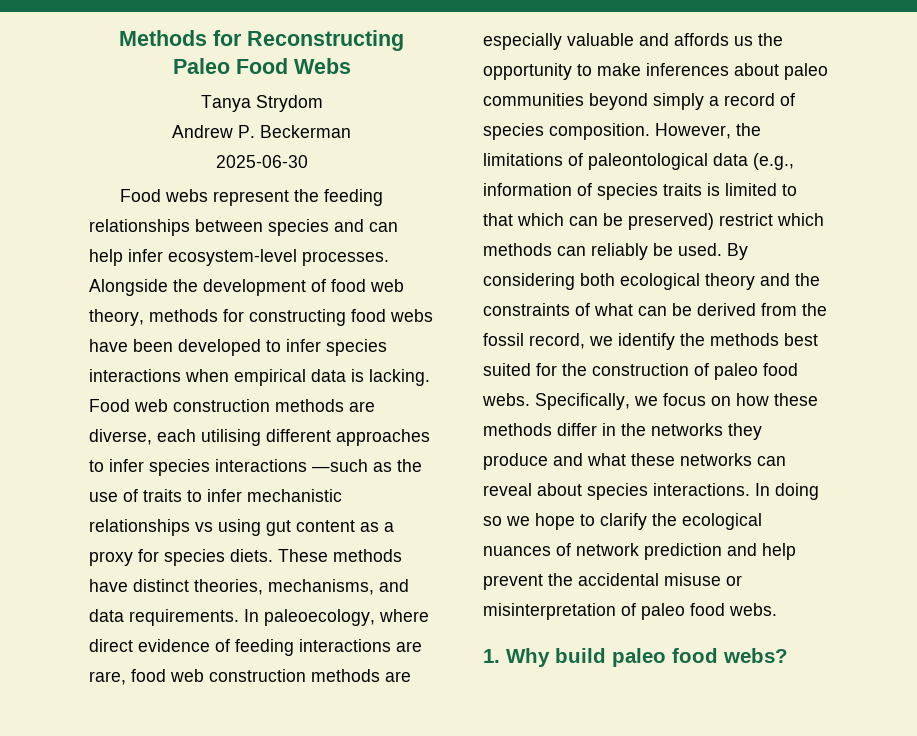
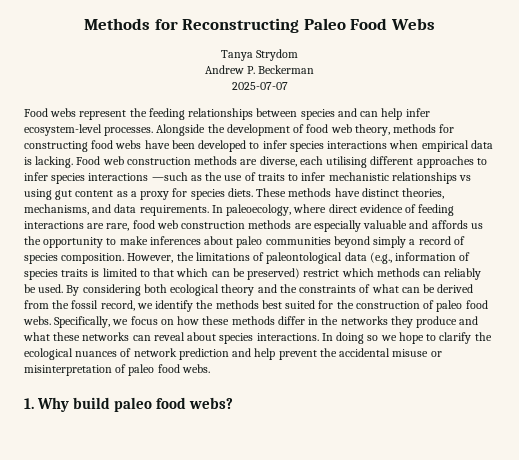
- 2025-06-30
+ 2025-07-07

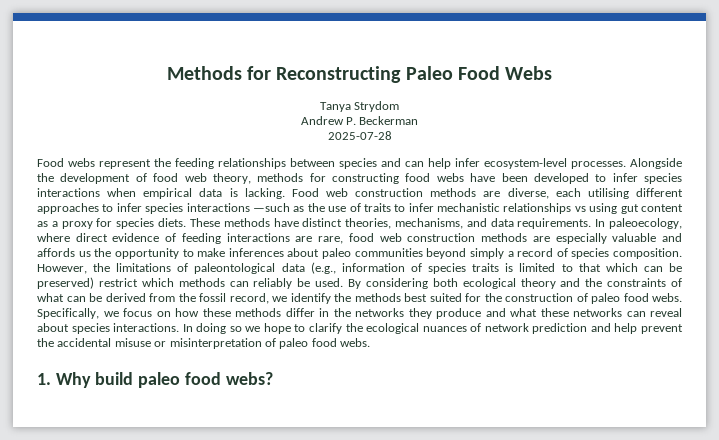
- 2025-07-07
+ 2025-07-28

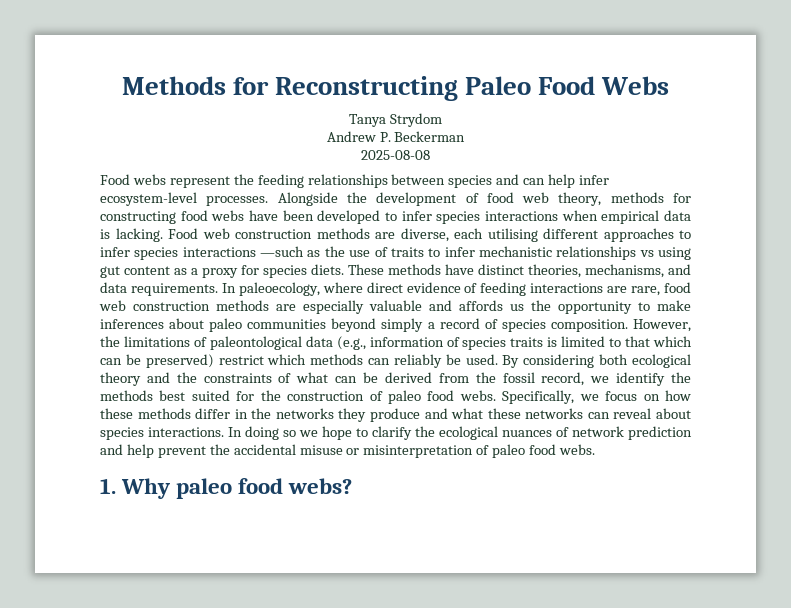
- 2025-07-28
+ 2025-08-08
- 1. Why build paleo food webs?
+ 1. Why paleo food webs?

